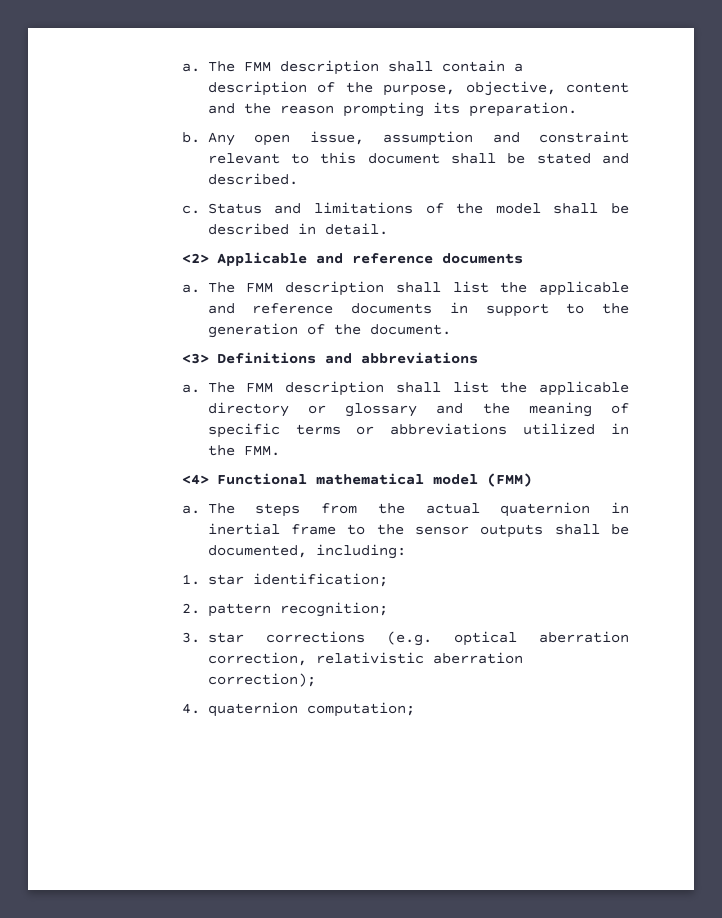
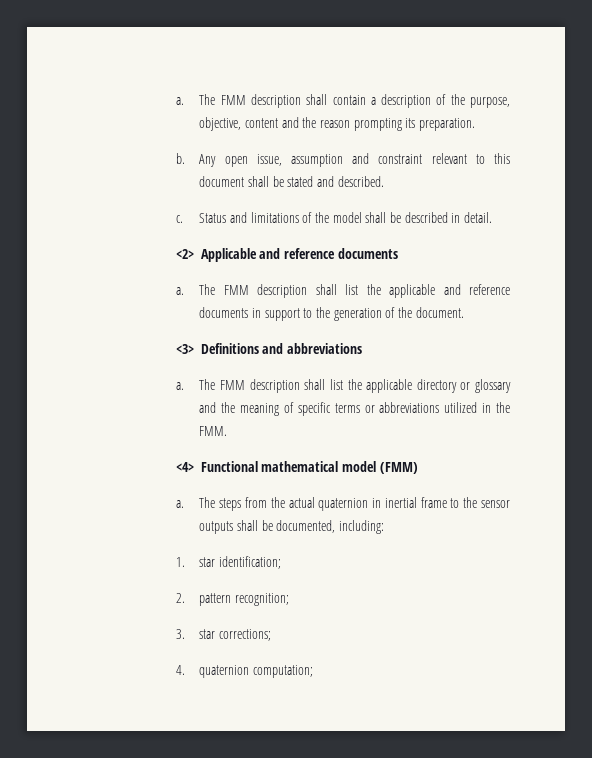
- 3. star corrections (e.g. optical aberration correction, relativistic aberration correction);
+ 3. star corrections;

